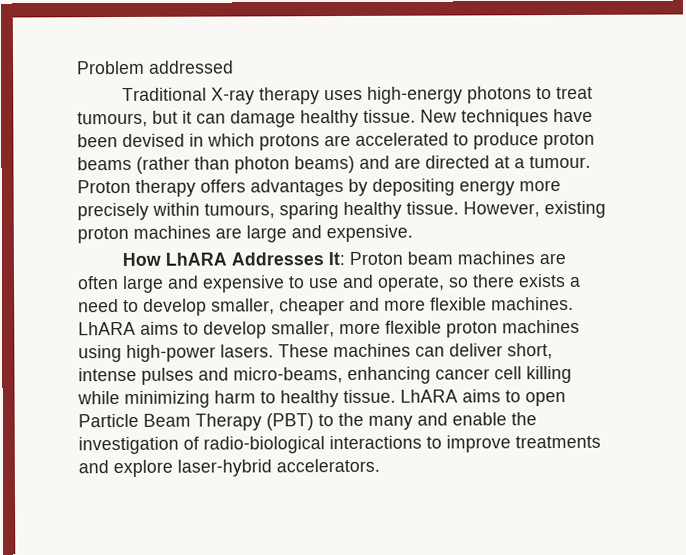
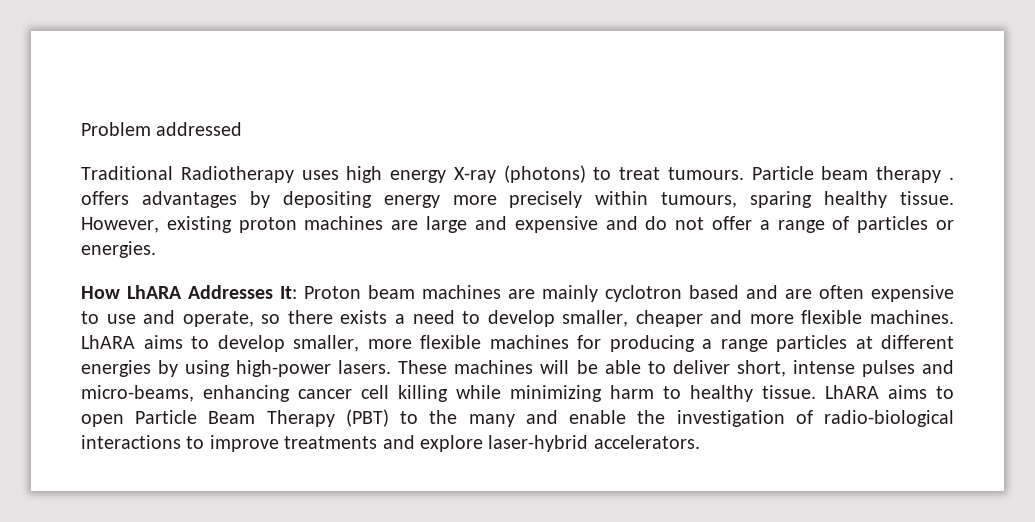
- Traditional X-ray therapy uses high-energy photons to treat tumours, but it can damage healthy tissue. New techniques have been devised in which protons are accelerated to produce proton beams (rather than photon beams) and are directed at a tumour. Proton therapy offers advantages by depositing energy more precisely within tumours, sparing healthy tissue.
+ Traditional Radiotherapy uses high energy X-ray (photons) to treat tumours. Particle beam therapy . offers advantages by depositing energy more precisely within tumours, sparing healthy tissue.
- However, existing proton machines are large and expensive.
+ However, existing proton machines are large and expensive and do not offer a range of particles or energies.
- How LhARA Addresses It: Proton beam machines are often large and expensive to use and operate, so there exists a need to develop smaller, cheaper and more flexible machines.
+ How LhARA Addresses It: Proton beam machines are mainly cyclotron based and are often expensive to use and operate, so there exists a need to develop smaller, cheaper and more flexible machines.
- LhARA aims to develop smaller, more flexible proton machines using high-power lasers.
+ LhARA aims to develop smaller, more flexible machines for producing a range particles at different energies by using high-power lasers.
- These machines can deliver short, intense pulses and micro-beams, enhancing cancer cell killing while minimizing harm to healthy tissue.
+ These machines will be able to deliver short, intense pulses and micro-beams, enhancing cancer cell killing while minimizing harm to healthy tissue.

